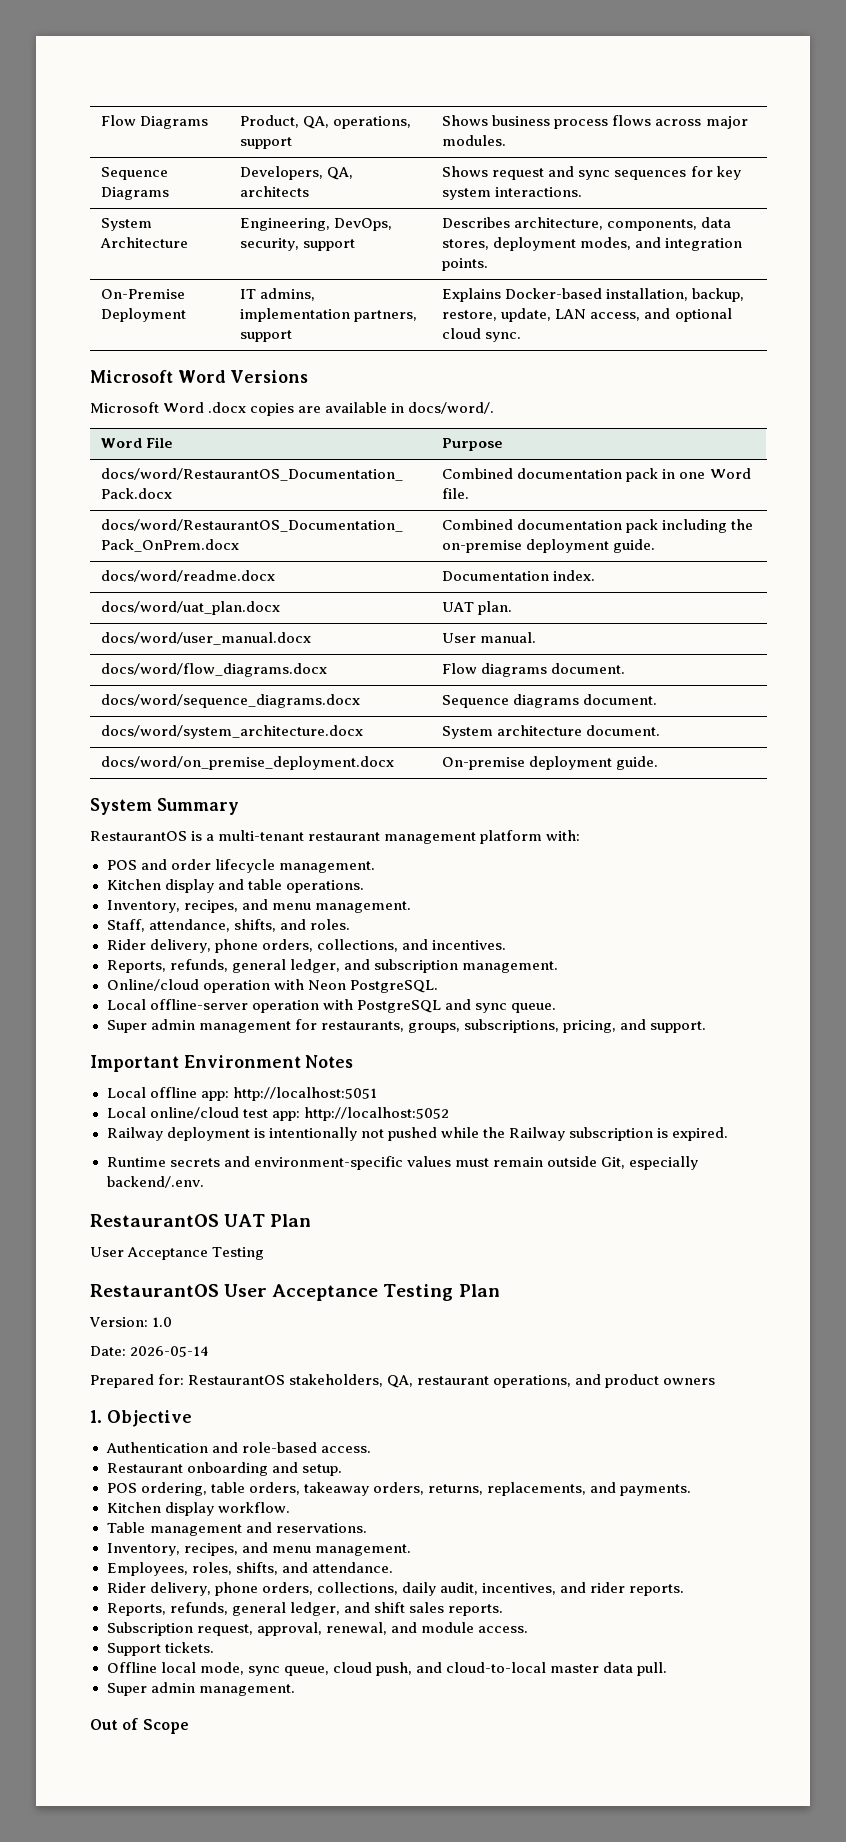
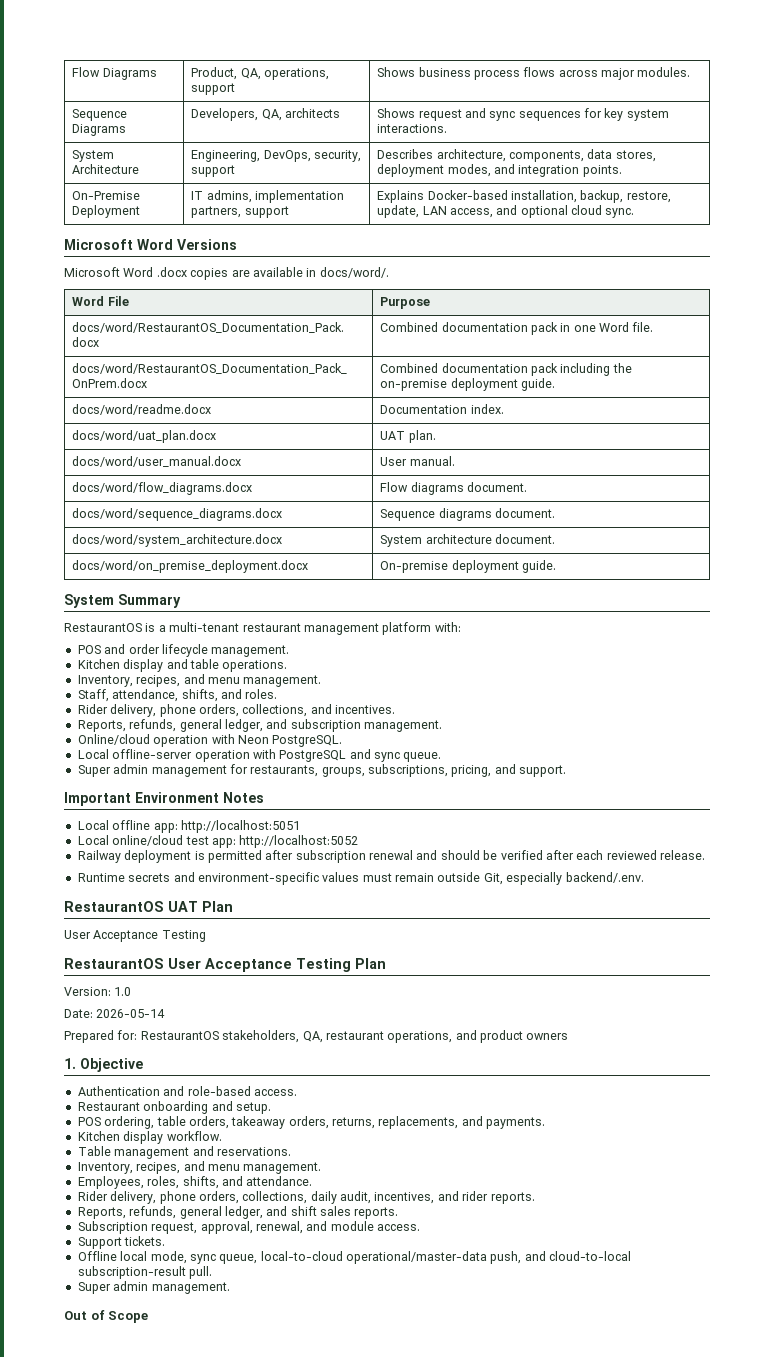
- Railway deployment is intentionally not pushed while the Railway subscription is expired.
+ Railway deployment is permitted after subscription renewal and should be verified after each reviewed release.
- Offline local mode, sync queue, cloud push, and cloud-to-local master data pull.
+ Offline local mode, sync queue, local-to-cloud operational/master-data push, and cloud-to-local subscription-result pull.

